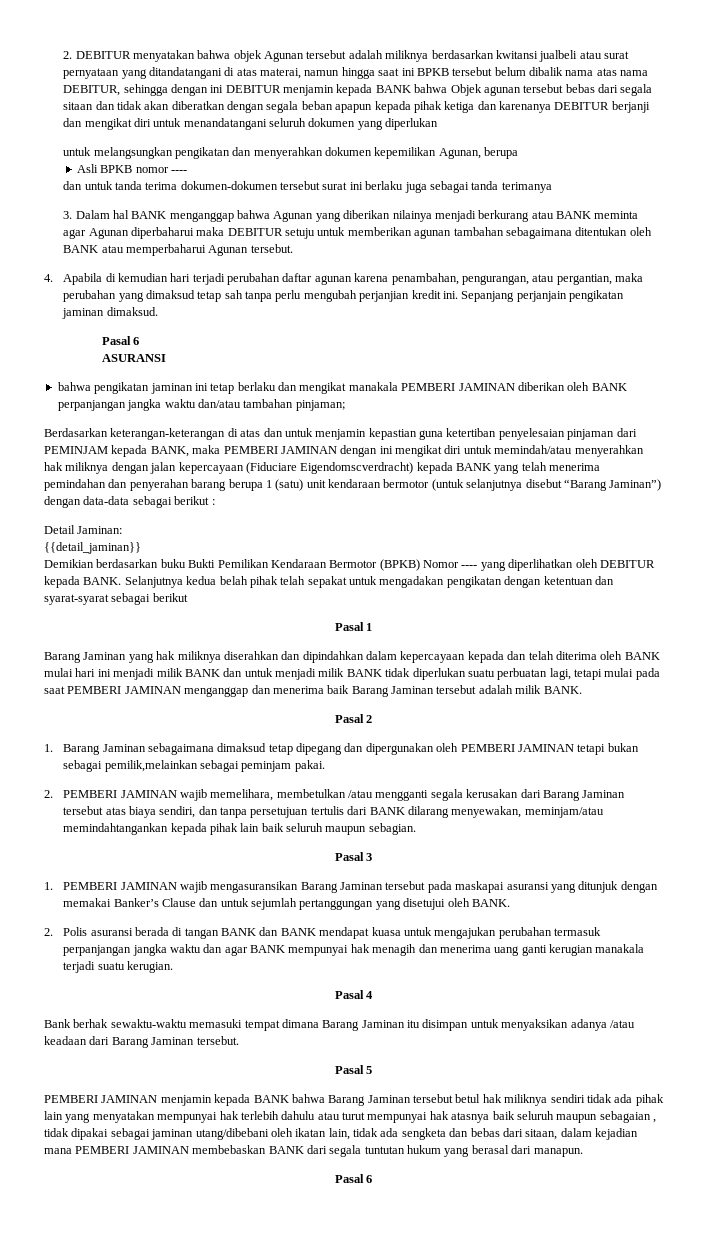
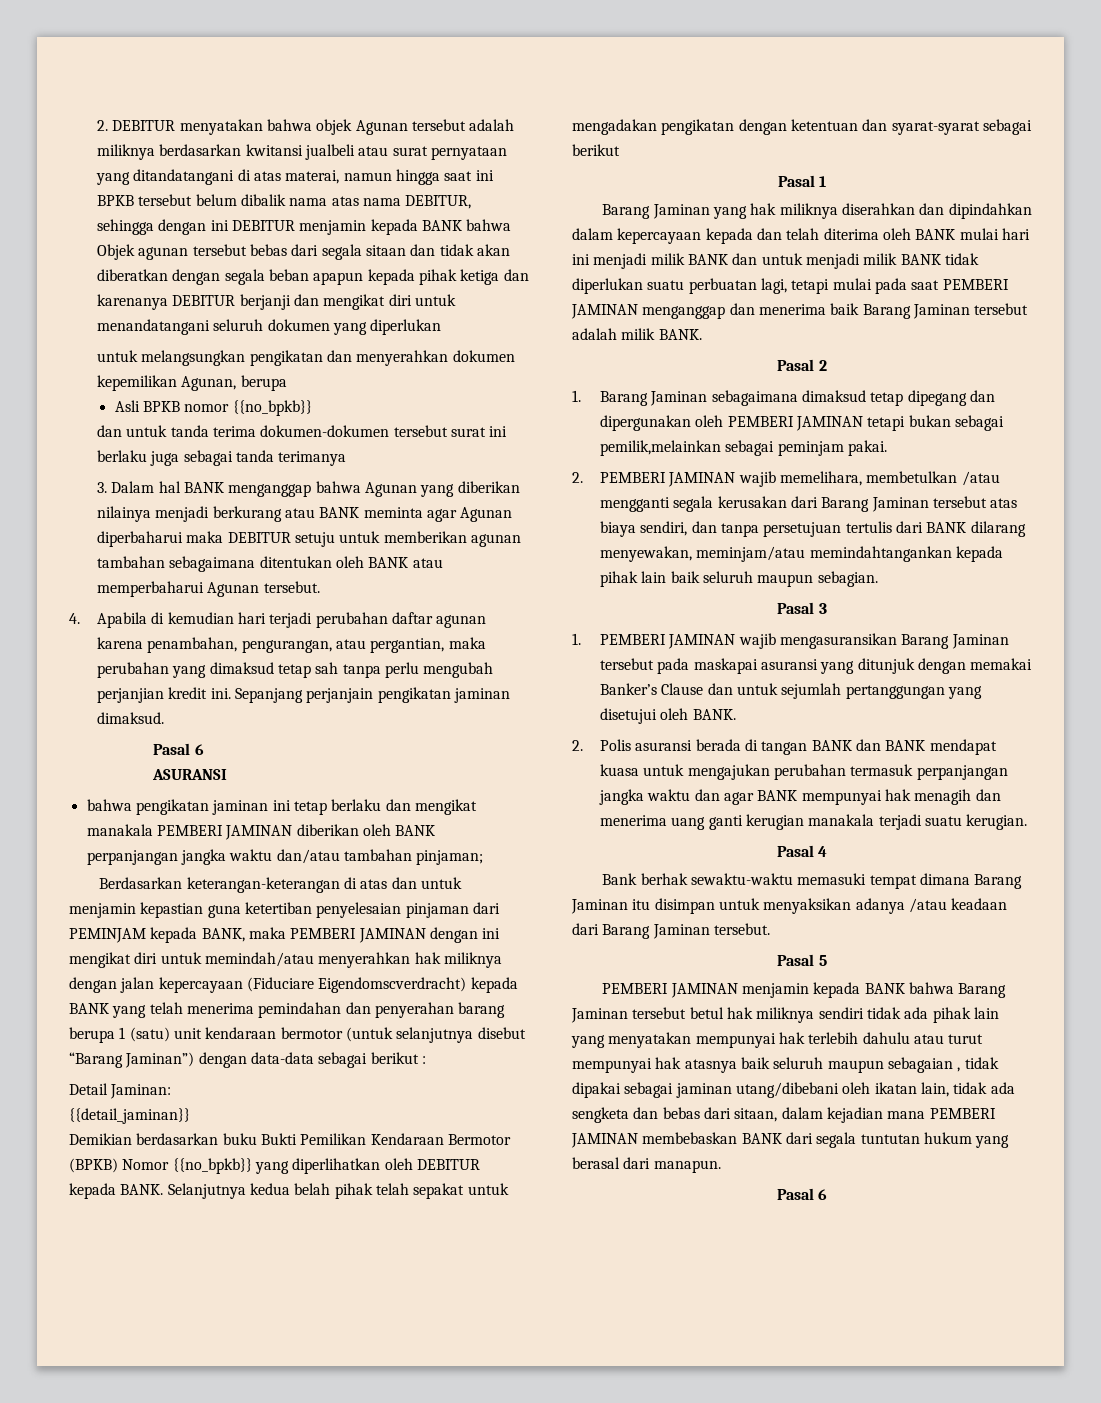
- Asli BPKB nomor ----
+ Asli BPKB nomor {{no_bpkb}}
- Demikian berdasarkan buku Bukti Pemilikan Kendaraan Bermotor (BPKB) Nomor ---- yang diperlihatkan oleh DEBITUR kepada BANK.
+ Demikian berdasarkan buku Bukti Pemilikan Kendaraan Bermotor (BPKB) Nomor {{no_bpkb}} yang diperlihatkan oleh DEBITUR kepada BANK.

